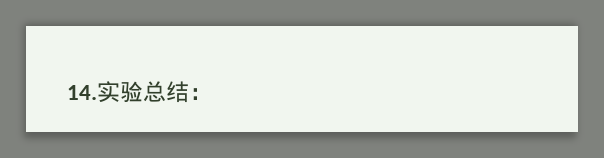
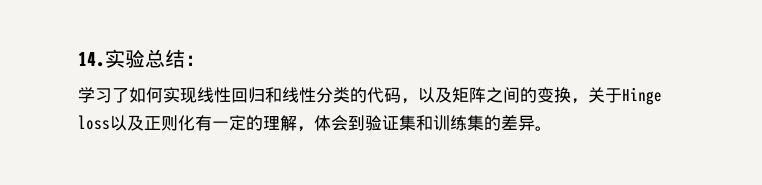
+ 学习了如何实现线性回归和线性分类的代码，以及矩阵之间的变换，关于Hinge loss以及正则化有一定的理解，体会到验证集和训练集的差异。

